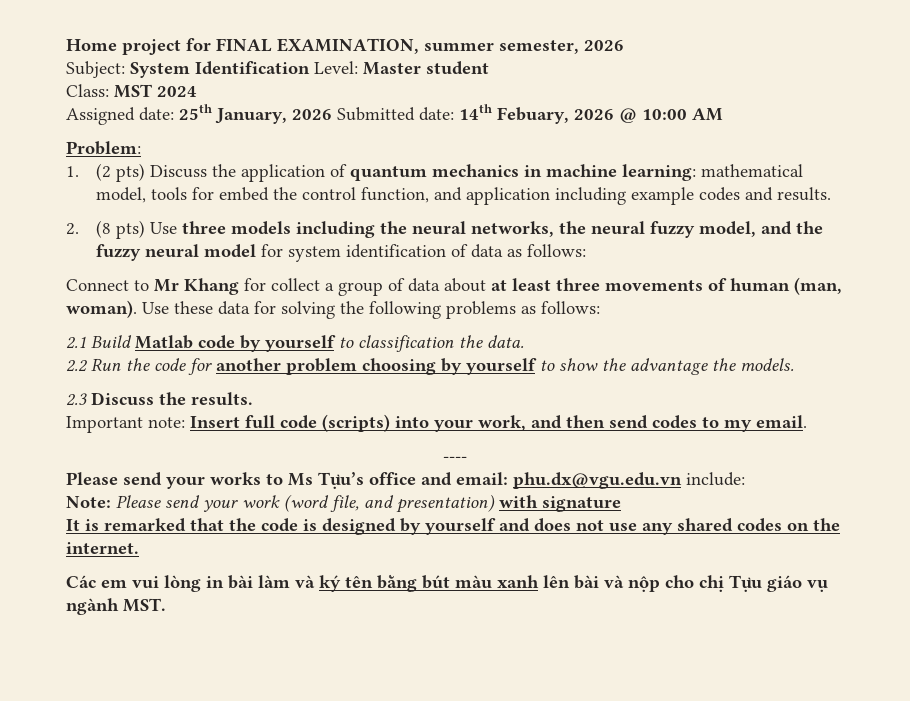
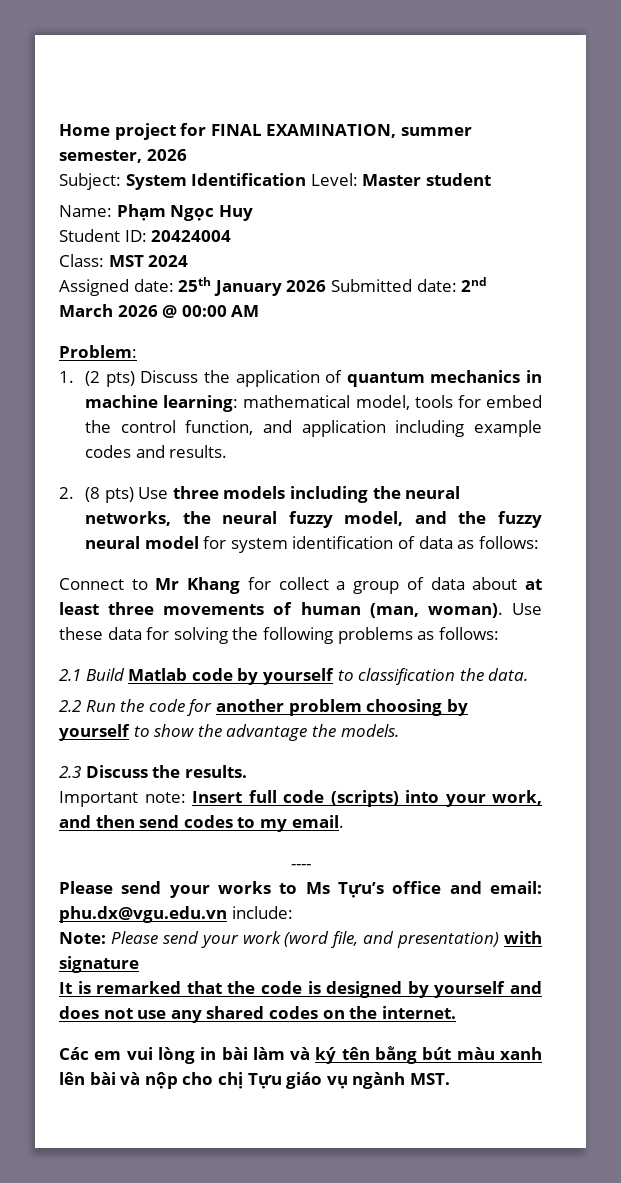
+ Name: Phạm Ngọc Huy
+ Student ID: 20424004
- Assigned date: 25th January, 2026 Submitted date: 14th Febuary, 2026 @ 10:00 AM
+ Assigned date: 25th January 2026 Submitted date: 2nd March 2026 @ 00:00 AM

